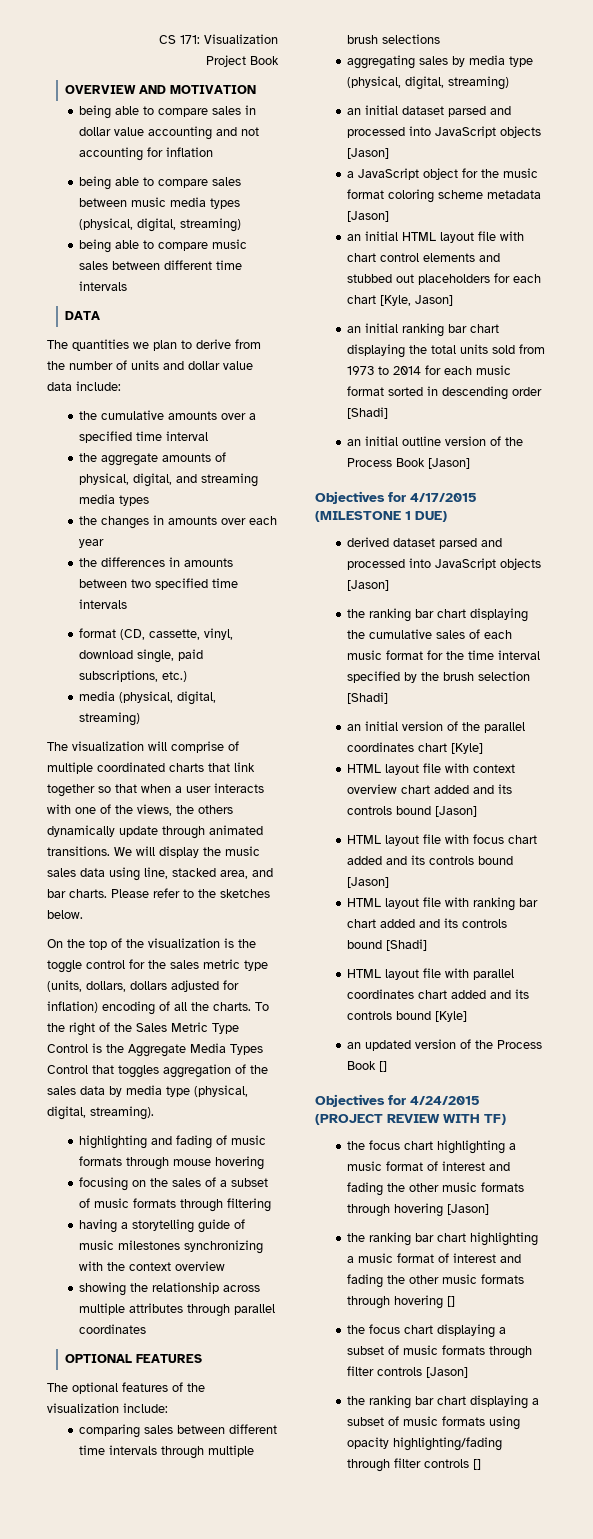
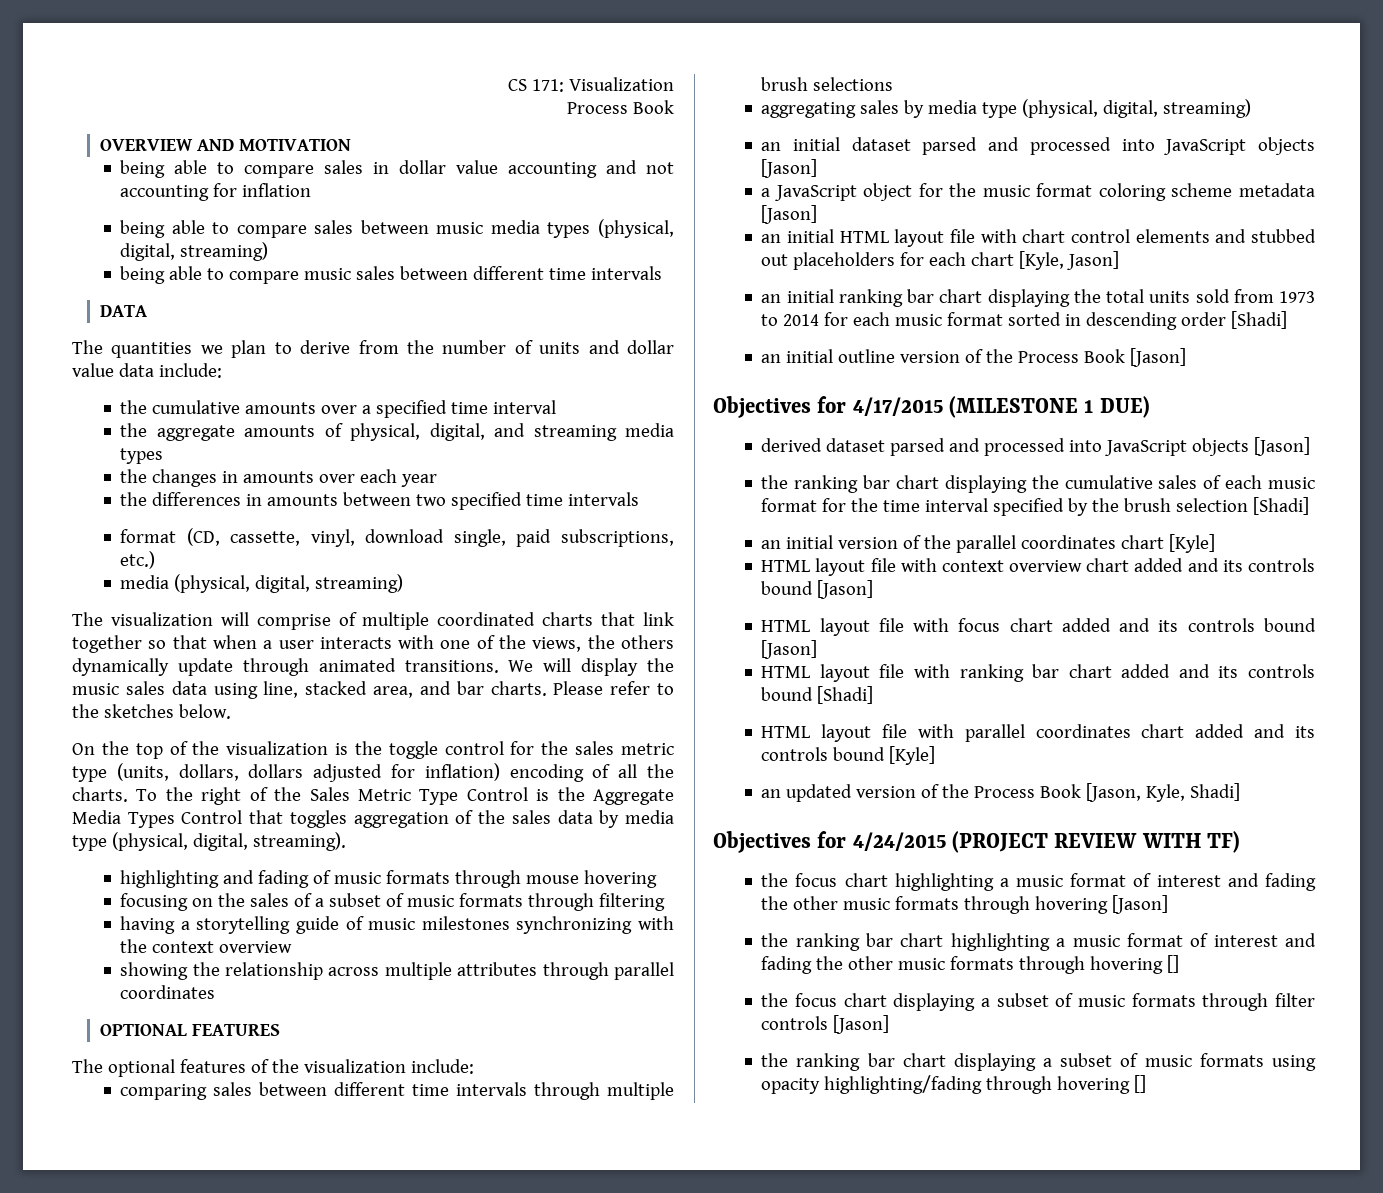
  CS 171: Visualization
- Project Book
+ Process Book
- an updated version of the Process Book []
+ an updated version of the Process Book [Jason, Kyle, Shadi]
- the ranking bar chart displaying a subset of music formats using opacity highlighting/fading through filter controls []
+ the ranking bar chart displaying a subset of music formats using opacity highlighting/fading through hovering []

